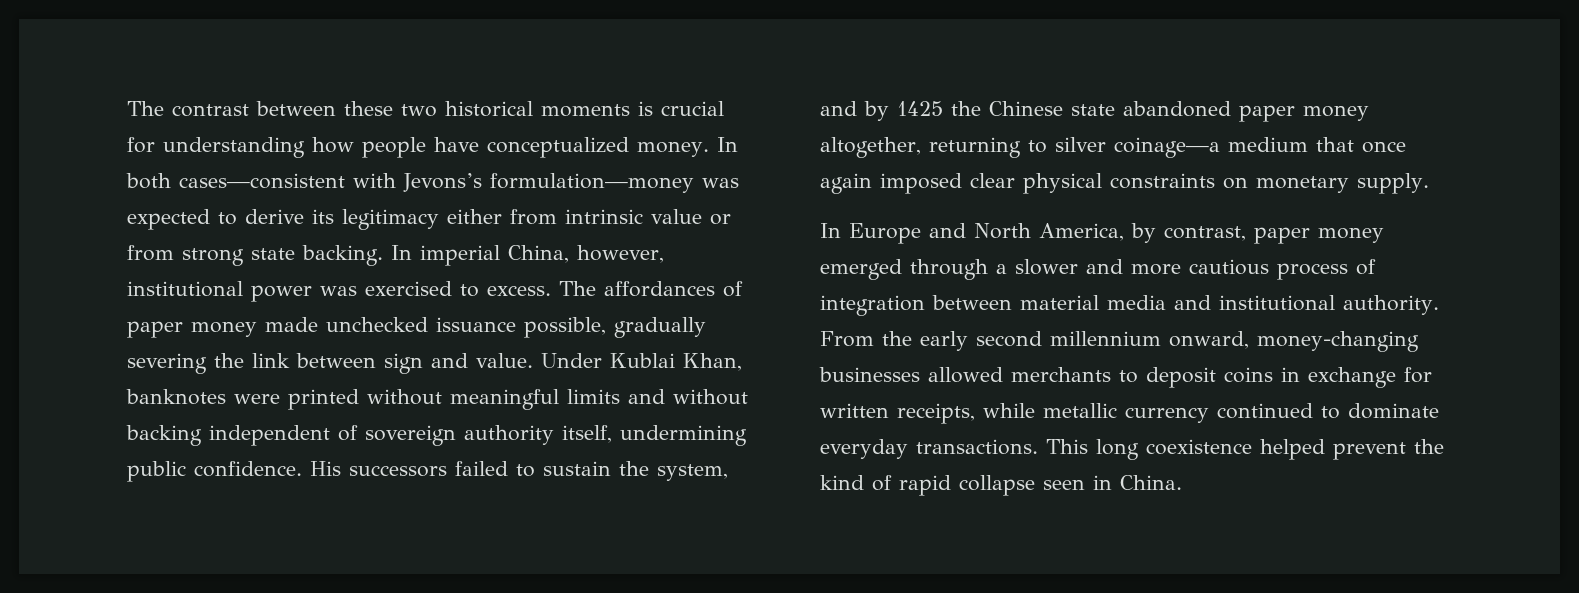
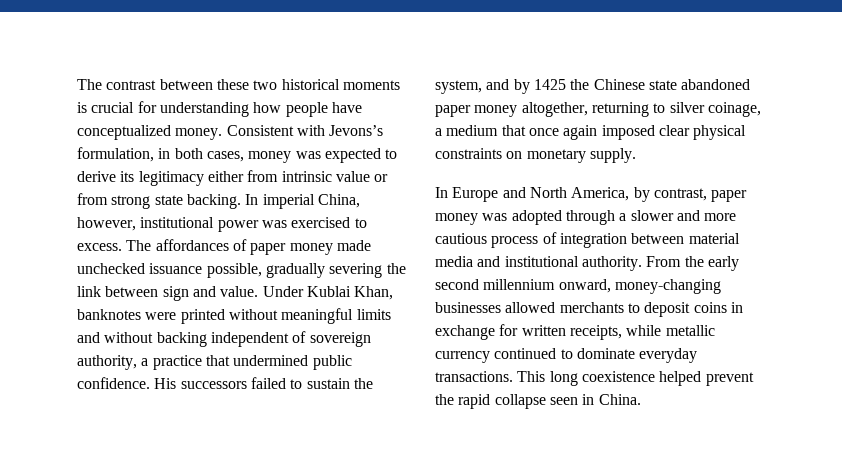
- In both cases—consistent with Jevons’s formulation—money was expected to derive its legitimacy either from intrinsic value or from strong state backing.
+ Consistent with Jevons’s formulation, in both cases, money was expected to derive its legitimacy either from intrinsic value or from strong state backing.
- Under Kublai Khan, banknotes were printed without meaningful limits and without backing independent of sovereign authority itself, undermining public confidence.
+ Under Kublai Khan, banknotes were printed without meaningful limits and without backing independent of sovereign authority, a practice that undermined public confidence.
- His successors failed to sustain the system, and by 1425 the Chinese state abandoned paper money altogether, returning to silver coinage—a medium that once again imposed clear physical constraints on monetary supply.
+ His successors failed to sustain the system, and by 1425 the Chinese state abandoned paper money altogether, returning to silver coinage, a medium that once again imposed clear physical constraints on monetary supply.
- In Europe and North America, by contrast, paper money emerged through a slower and more cautious process of integration between material media and institutional authority.
+ In Europe and North America, by contrast, paper money was adopted through a slower and more cautious process of integration between material media and institutional authority.
- This long coexistence helped prevent the kind of rapid collapse seen in China.
+ This long coexistence helped prevent the rapid collapse seen in China.

